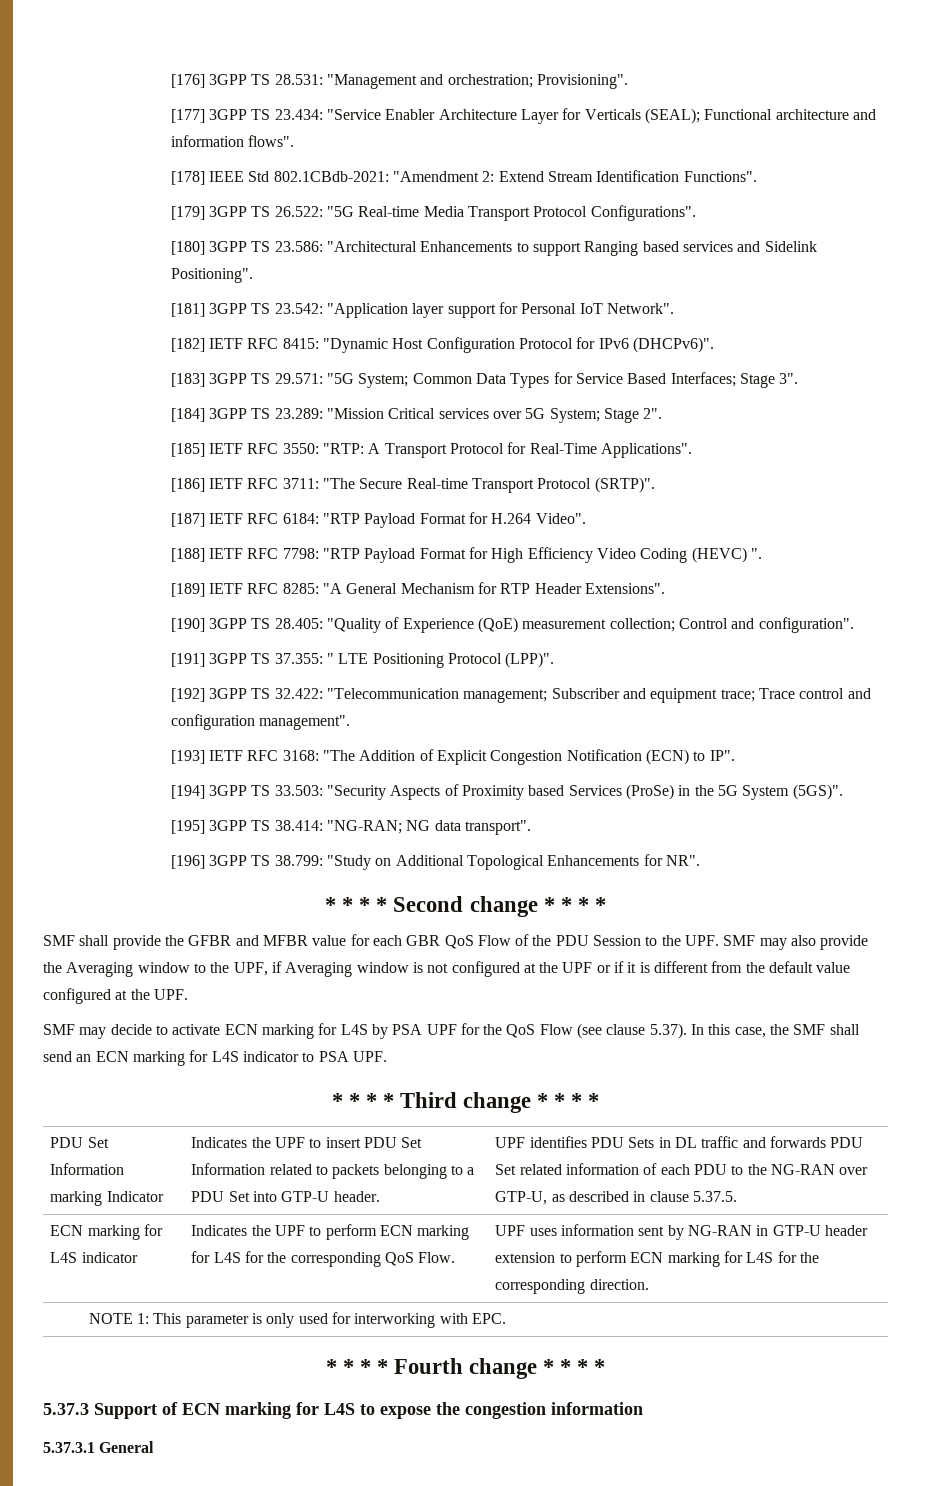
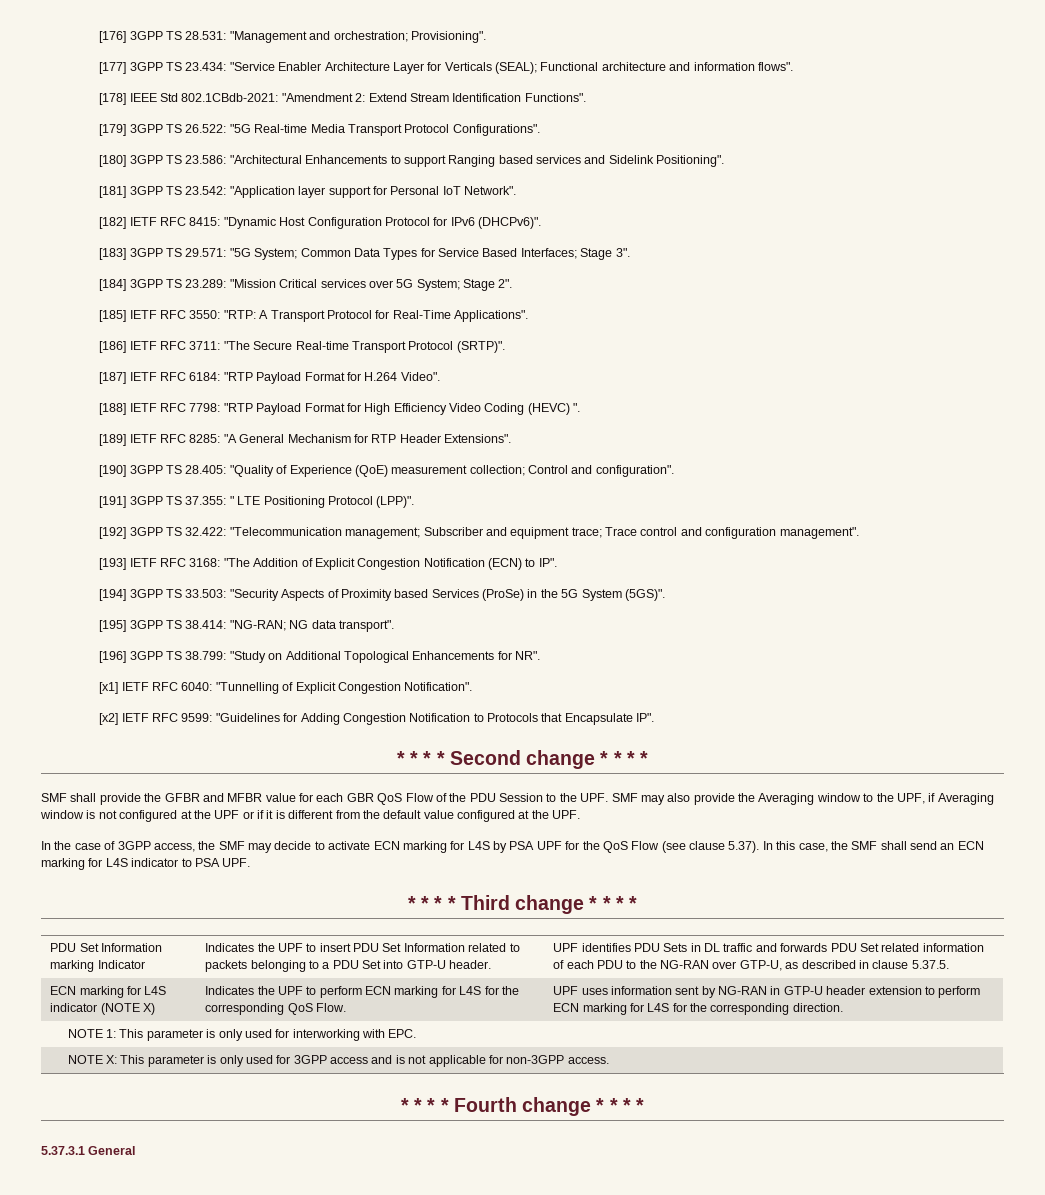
+ [x1] IETF RFC 6040: "Tunnelling of Explicit Congestion Notification".
+ [x2] IETF RFC 9599: "Guidelines for Adding Congestion Notification to Protocols that Encapsulate IP".
- SMF may decide to activate ECN marking for L4S by PSA UPF for the QoS Flow (see clause 5.37). In this case, the SMF shall send an ECN marking for L4S indicator to PSA UPF.
+ In the case of 3GPP access, the SMF may decide to activate ECN marking for L4S by PSA UPF for the QoS Flow (see clause 5.37). In this case, the SMF shall send an ECN marking for L4S indicator to PSA UPF.
  UPF identifies PDU Sets in DL traffic and forwards PDU Set related information of each PDU to the NG-RAN over GTP-U, as described in clause 5.37.5.
- ECN marking for L4S indicator
+ ECN marking for L4S indicator (NOTE X)
+ NOTE X: This parameter is only used for 3GPP access and is not applicable for non-3GPP access.
- 5.37.3 Support of ECN marking for L4S to expose the congestion information

